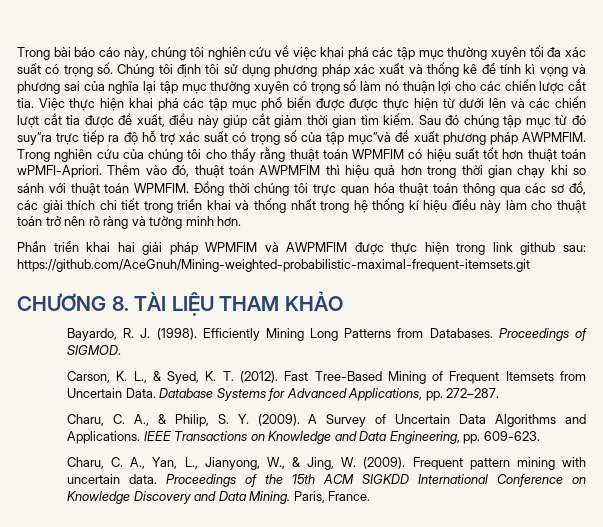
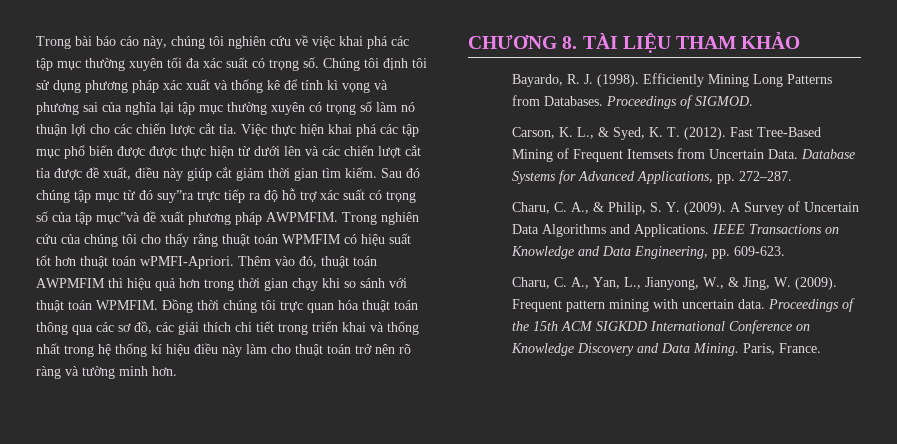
- Phần triển khai hai giải pháp WPMFIM và AWPMFIM được thực hiện trong link github sau: https://github.com/AceGnuh/Mining-weighted-probabilistic-maximal-frequent-itemsets.git

